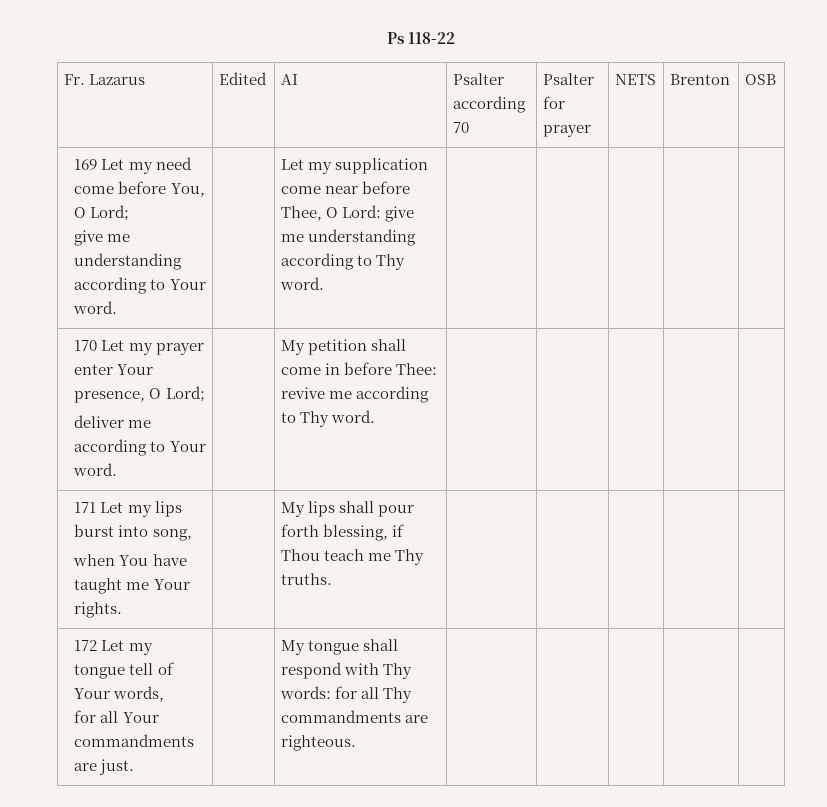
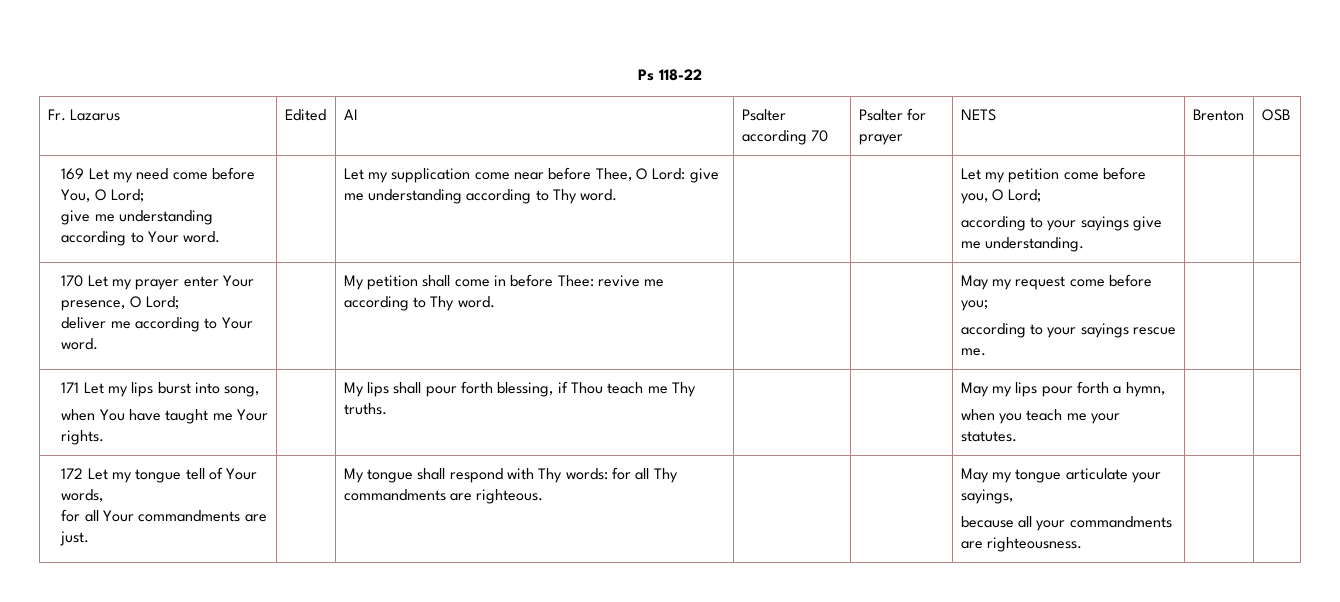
+ Let my petition come before you, O Lord;
+ according to your sayings give me understanding.
  170 Let my prayer enter Your presence, O Lord;
- deliver me according to Your word. | | My petition shall come in before Thee: revive me according to Thy word. | | | | |
+ deliver me according to Your word. | | My petition shall come in before Thee: revive me according to Thy word. | | | May my request come before you;
+ according to your sayings rescue me. | |
  171 Let my lips burst into song,
- when You have taught me Your rights. | | My lips shall pour forth blessing, if Thou teach me Thy truths. | | | | |
+ when You have taught me Your rights. | | My lips shall pour forth blessing, if Thou teach me Thy truths. | | | May my lips pour forth a hymn,
+ when you teach me your statutes. | |
  172 Let my tongue tell of Your words,
- for all Your commandments are just. | | My tongue shall respond with Thy words: for all Thy commandments are righteous. | | | | |
+ for all Your commandments are just. | | My tongue shall respond with Thy words: for all Thy commandments are righteous. | | | May my tongue articulate your sayings,
+ because all your commandments are righteousness. | |

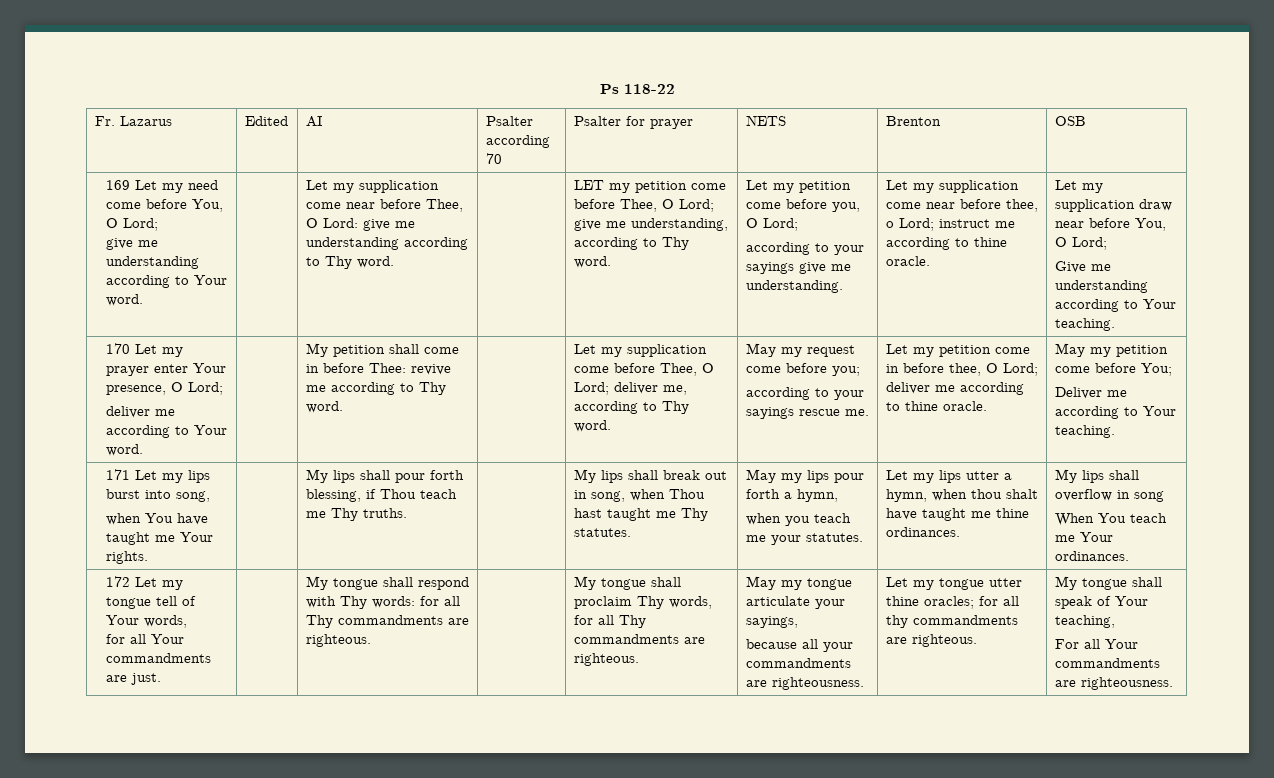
+ LET my petition come before Thee, O Lord; give me understanding, according to Thy word.
+ Let my supplication come near before thee, o Lord; instruct me according to thine oracle. | Let my supplication draw near before You, O Lord;
+ Give me understanding according to Your teaching.
+ Let my supplication come before Thee, O Lord; deliver me, according to Thy word.
+ Let my petition come in before thee, O Lord; deliver me according to thine oracle. | May my petition come before You;
+ Deliver me according to Your teaching.
+ My lips shall break out in song, when Thou hast taught me Thy statutes.
+ Let my lips utter a hymn, when thou shalt have taught me thine ordinances. | My lips shall overflow in song
+ When You teach me Your ordinances.
+ My tongue shall proclaim Thy words, for all Thy commandments are righteous.
+ Let my tongue utter thine oracles; for all thy commandments are righteous. | My tongue shall speak of Your teaching,
+ For all Your commandments are righteousness.

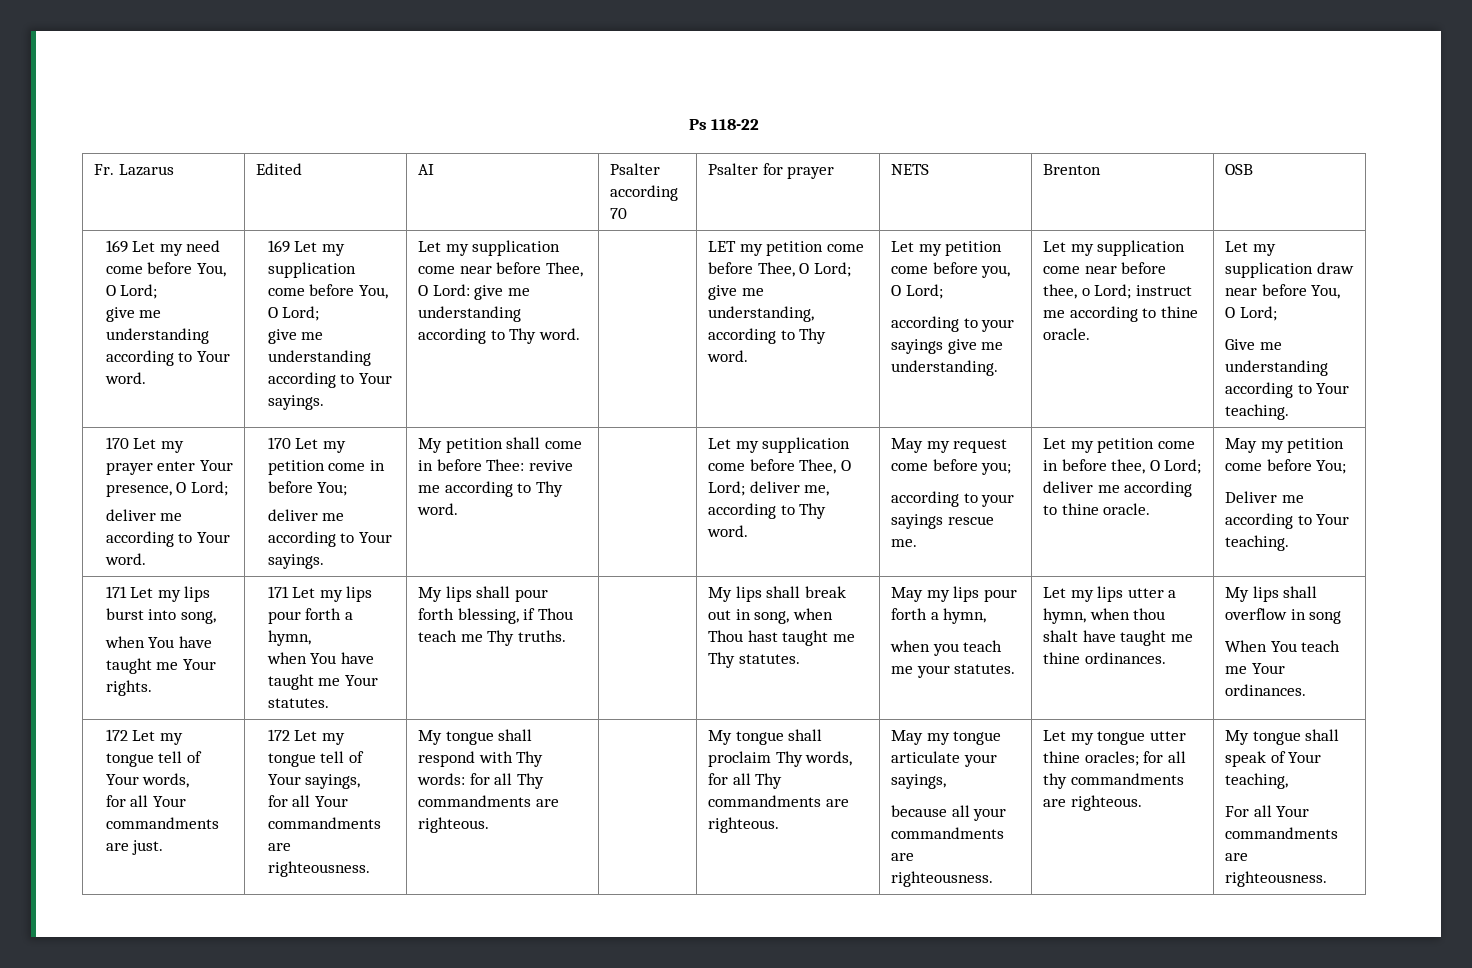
+ 169 Let my supplication come before You, O Lord;
+ give me understanding according to Your sayings.
+ 170 Let my petition come in before You;
+ deliver me according to Your sayings.
+ 171 Let my lips pour forth a hymn,
+ when You have taught me Your statutes.
+ 172 Let my tongue tell of Your sayings,
+ for all Your commandments are righteousness.

